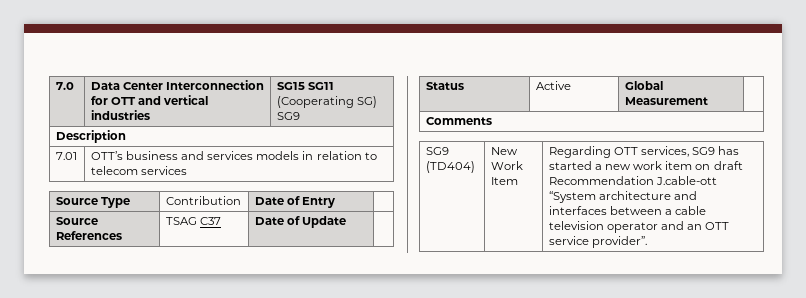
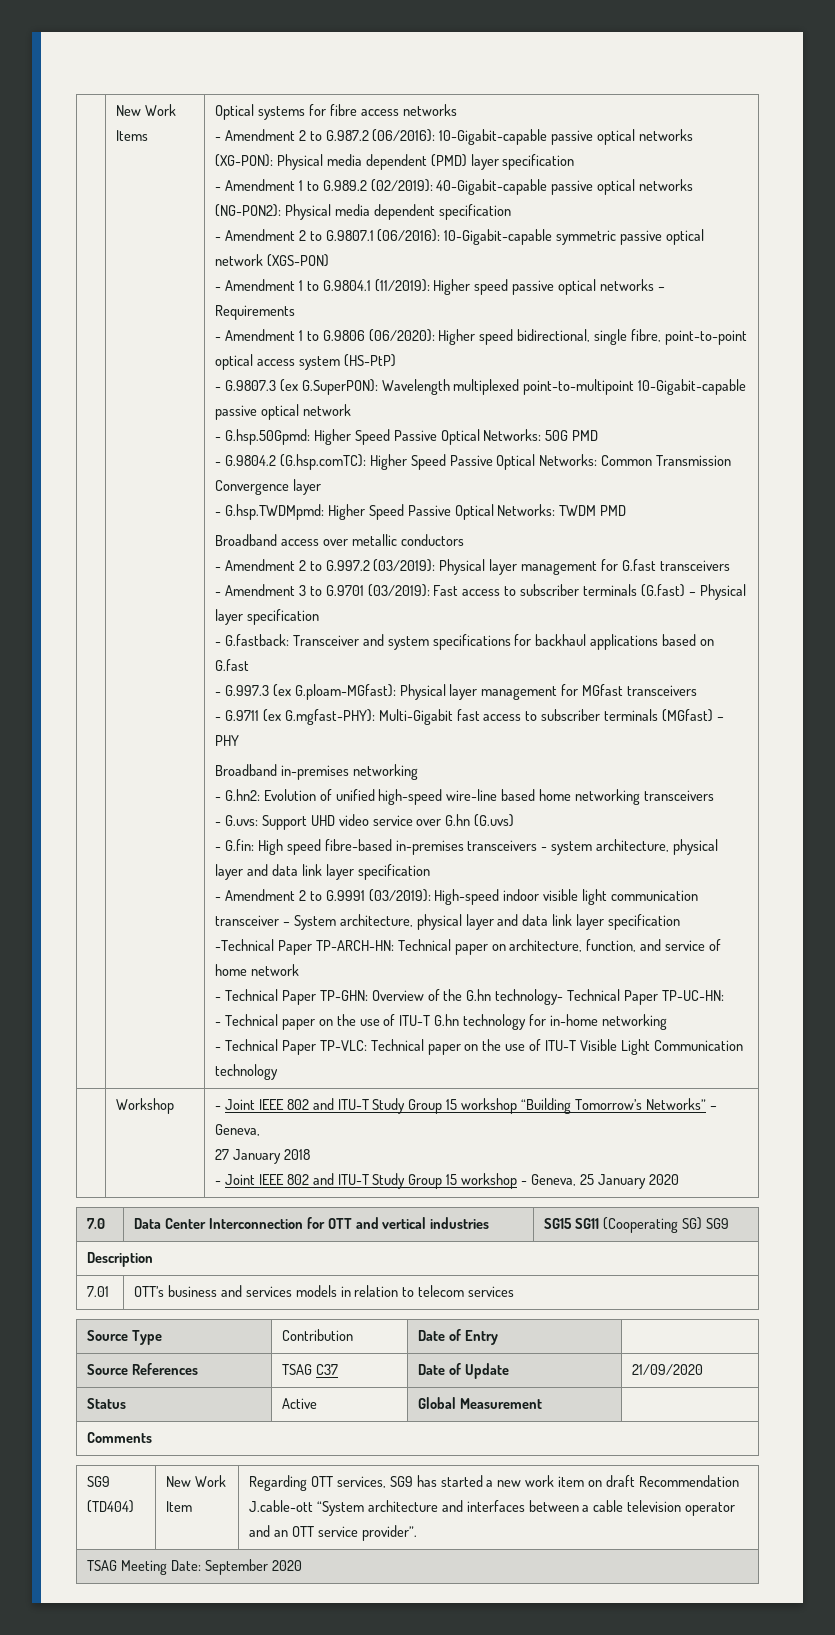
+ New Work Items | Optical systems for fibre access networks
+ - Amendment 2 to G.987.2 (06/2016): 10-Gigabit-capable passive optical networks (XG-PON): Physical media dependent (PMD) layer specification
+ - Amendment 1 to G.989.2 (02/2019): 40-Gigabit-capable passive optical networks (NG-PON2): Physical media dependent specification
+ - Amendment 2 to G.9807.1 (06/2016): 10-Gigabit-capable symmetric passive optical network (XGS-PON)
+ - Amendment 1 to G.9804.1 (11/2019): Higher speed passive optical networks – Requirements
+ - Amendment 1 to G.9806 (06/2020): Higher speed bidirectional, single fibre, point-to-point optical access system (HS-PtP)
+ - G.9807.3 (ex G.SuperPON): Wavelength multiplexed point-to-multipoint 10-Gigabit-capable passive optical network
+ - G.hsp.50Gpmd: Higher Speed Passive Optical Networks: 50G PMD
+ - G.9804.2 (G.hsp.comTC): Higher Speed Passive Optical Networks: Common Transmission Convergence layer
+ - G.hsp.TWDMpmd: Higher Speed Passive Optical Networks: TWDM PMD
+ Broadband access over metallic conductors
+ - Amendment 2 to G.997.2 (03/2019): Physical layer management for G.fast transceivers
+ - Amendment 3 to G.9701 (03/2019): Fast access to subscriber terminals (G.fast) – Physical layer specification
+ - G.fastback: Transceiver and system specifications for backhaul applications based on G.fast
+ - G.997.3 (ex G.ploam-MGfast): Physical layer management for MGfast transceivers
+ - G.9711 (ex G.mgfast-PHY): Multi-Gigabit fast access to subscriber terminals (MGfast) – PHY
+ Broadband in-premises networking
+ - G.hn2: Evolution of unified high-speed wire-line based home networking transceivers
+ - G.uvs: Support UHD video service over G.hn (G.uvs)
+ - G.fin: High speed fibre-based in-premises transceivers - system architecture, physical layer and data link layer specification
+ - Amendment 2 to G.9991 (03/2019): High-speed indoor visible light communication transceiver – System architecture, physical layer and data link layer specification
+ -Technical Paper TP-ARCH-HN: Technical paper on architecture, function, and service of home network
+ - Technical Paper TP-GHN: Overview of the G.hn technology- Technical Paper TP-UC-HN:
+ - Technical paper on the use of ITU-T G.hn technology for in-home networking
+ - Technical Paper TP-VLC: Technical paper on the use of ITU-T Visible Light Communication technology
+ | Workshop | - Joint IEEE 802 and ITU-T Study Group 15 workshop “Building Tomorrow’s Networks” – Geneva,
+ 27 January 2018
+ - Joint IEEE 802 and ITU-T Study Group 15 workshop - Geneva, 25 January 2020
- Source References | TSAG C37 | Date of Update |
+ Source References | TSAG C37 | Date of Update | 21/09/2020
+ TSAG Meeting Date: September 2020

